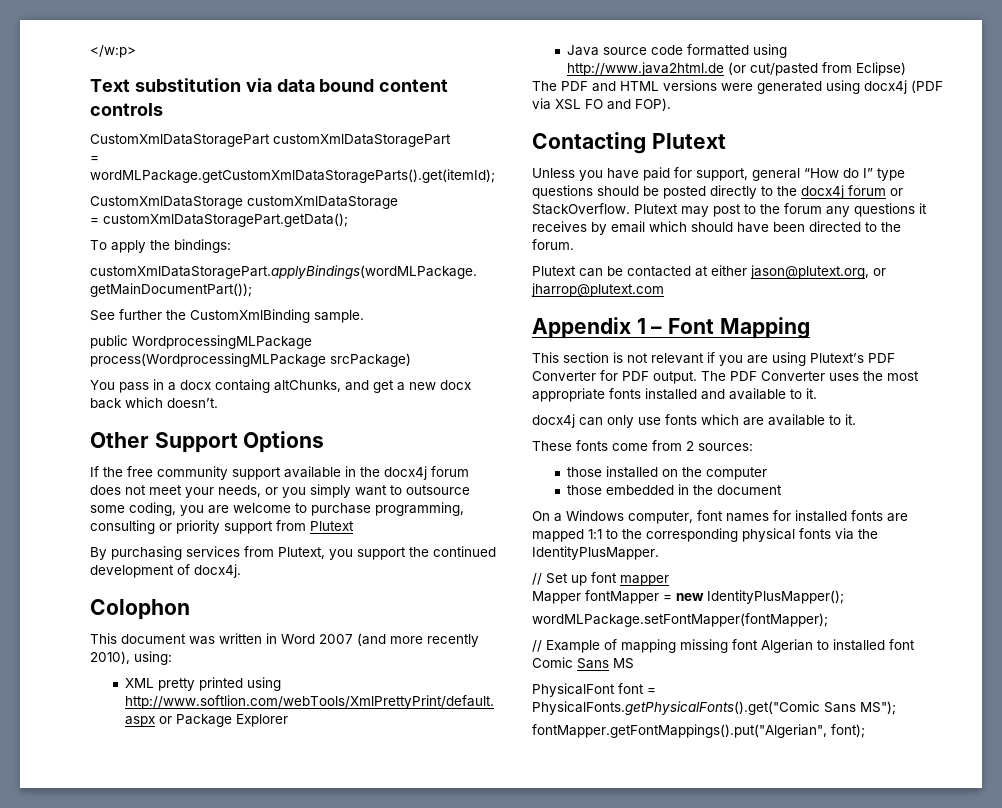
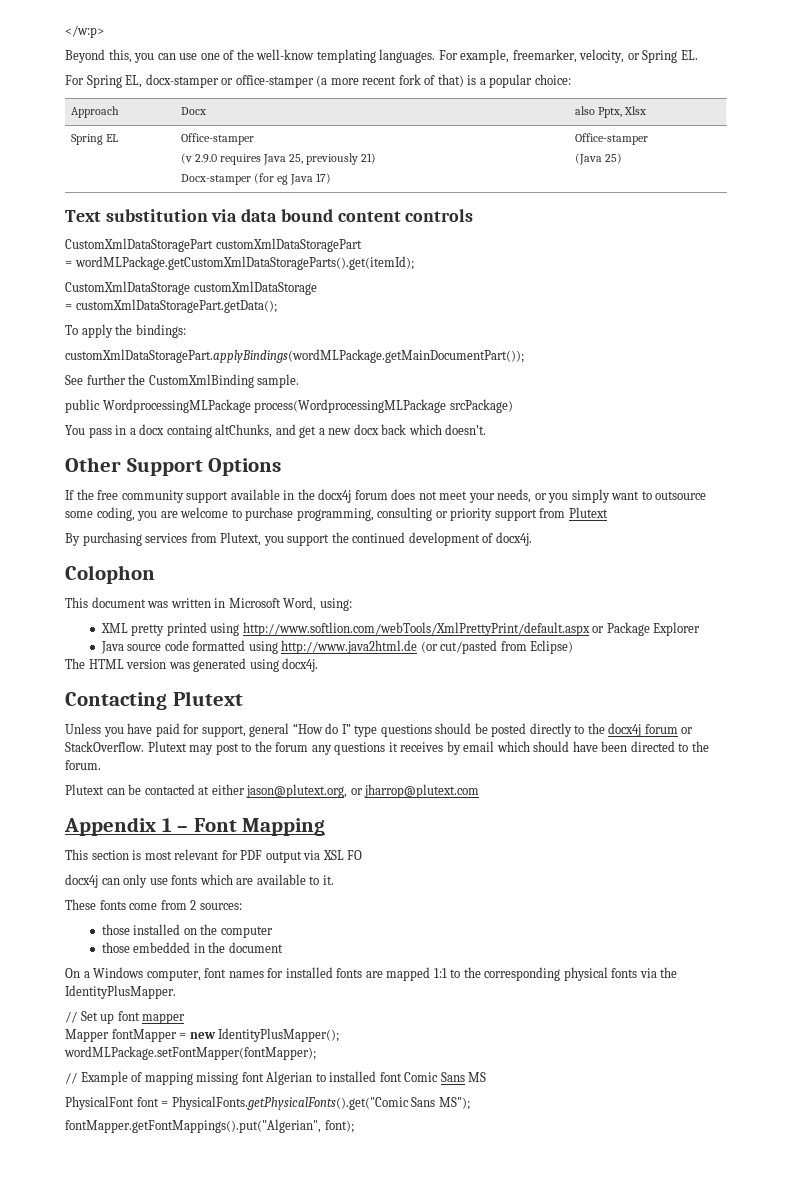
+ Beyond this, you can use one of the well-know templating languages. For example, freemarker, velocity, or Spring EL.
+ For Spring EL, docx-stamper or office-stamper (a more recent fork of that) is a popular choice:
+ Approach | Docx | also Pptx, Xlsx
+ Spring EL | Office-stamper
+ (v 2.9.0 requires Java 25, previously 21)
+ Docx-stamper (for eg Java 17) | Office-stamper
+ (Java 25)
- This document was written in Word 2007 (and more recently 2010), using:
+ This document was written in Microsoft Word, using:
- The PDF and HTML versions were generated using docx4j (PDF via XSL FO and FOP).
+ The HTML version was generated using docx4j.
- This section is not relevant if you are using Plutext’s PDF Converter for PDF output. The PDF Converter uses the most appropriate fonts installed and available to it.
+ This section is most relevant for PDF output via XSL FO

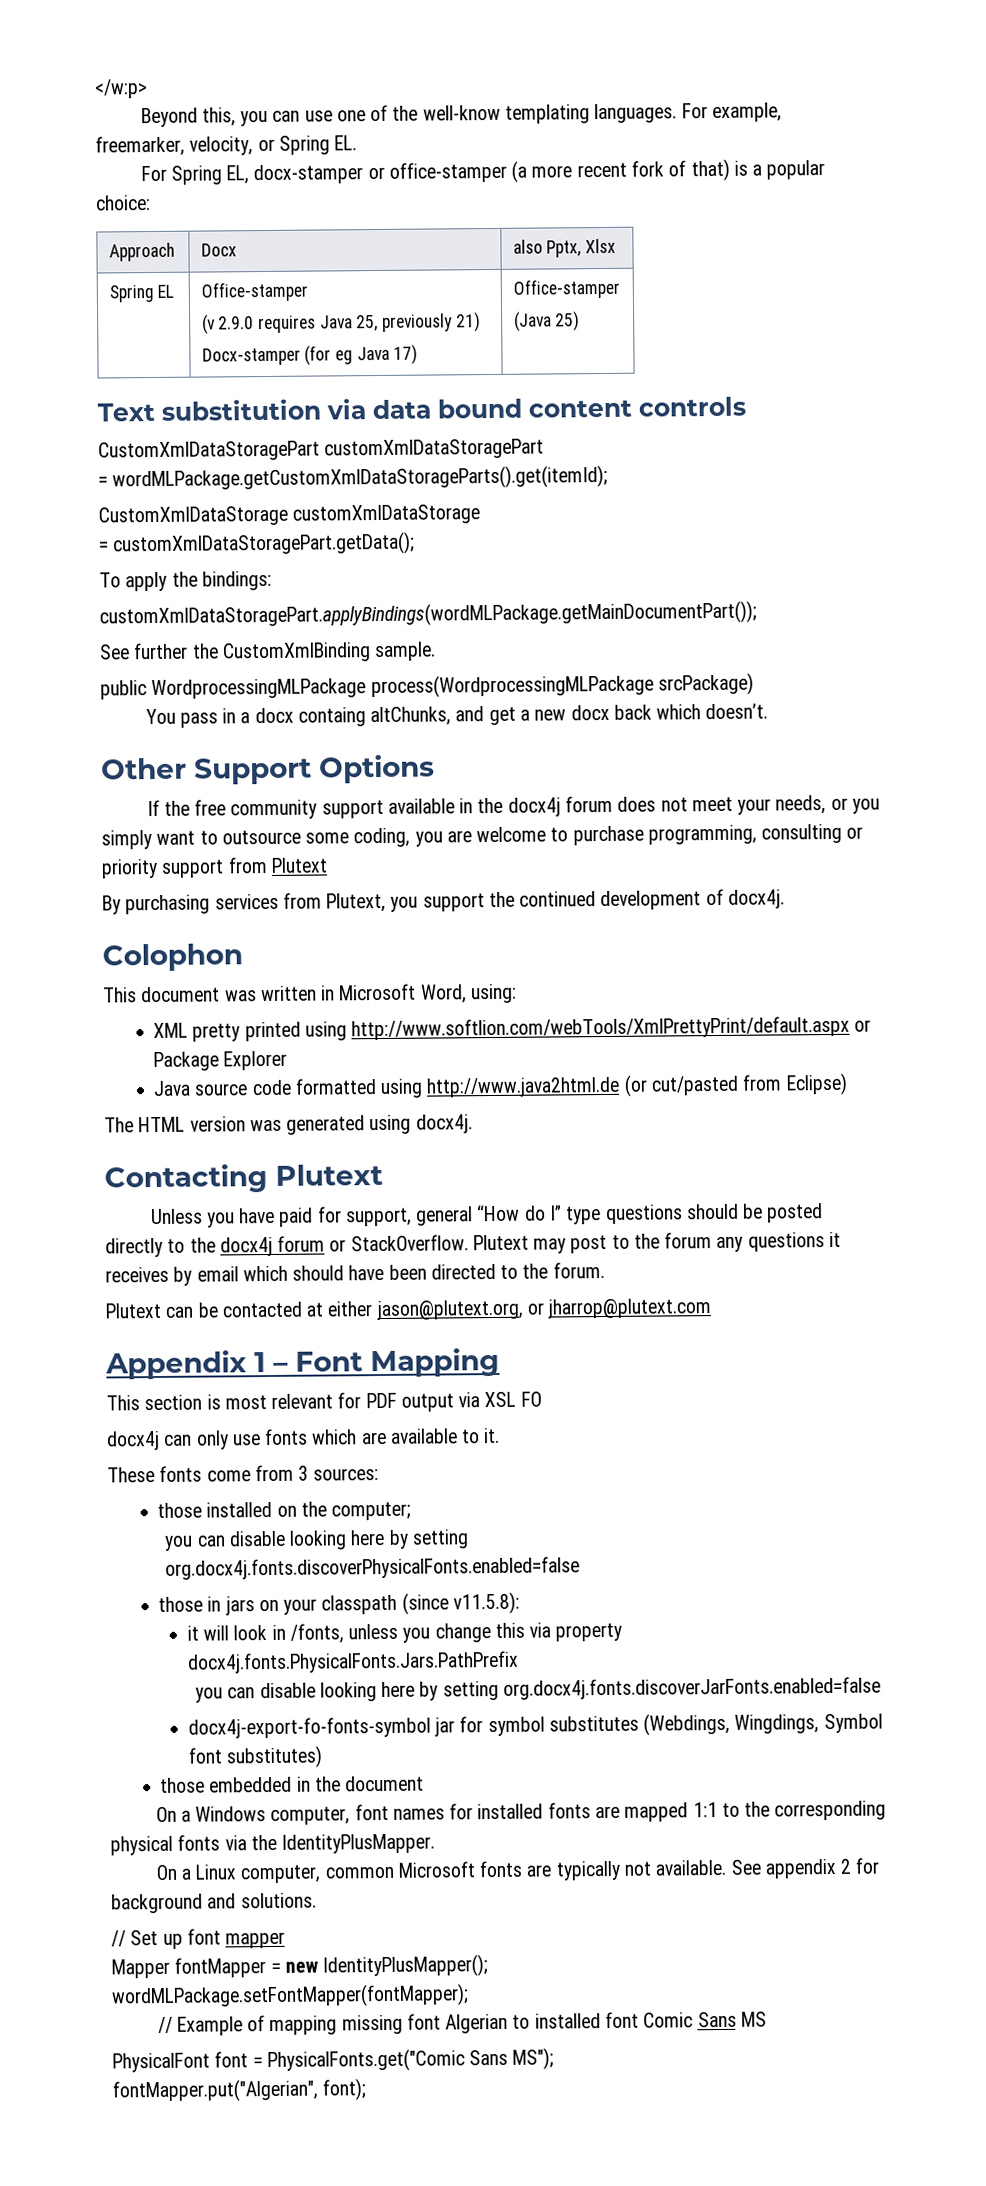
- These fonts come from 2 sources:
+ These fonts come from 3 sources:
- those installed on the computer
+ those installed on the computer;
+ you can disable looking here by setting org.docx4j.fonts.discoverPhysicalFonts.enabled=false
+ those in jars on your classpath (since v11.5.8):
+ it will look in /fonts, unless you change this via property docx4j.fonts.PhysicalFonts.Jars.PathPrefix
+ you can disable looking here by setting org.docx4j.fonts.discoverJarFonts.enabled=false
+ docx4j-export-fo-fonts-symbol jar for symbol substitutes (Webdings, Wingdings, Symbol font substitutes)
+ On a Linux computer, common Microsoft fonts are typically not available. See appendix 2 for background and solutions.
- PhysicalFont font = PhysicalFonts.getPhysicalFonts().get("Comic Sans MS");
+ PhysicalFont font = PhysicalFonts.get("Comic Sans MS");
- fontMapper.getFontMappings().put("Algerian", font);
+ fontMapper.put("Algerian", font);

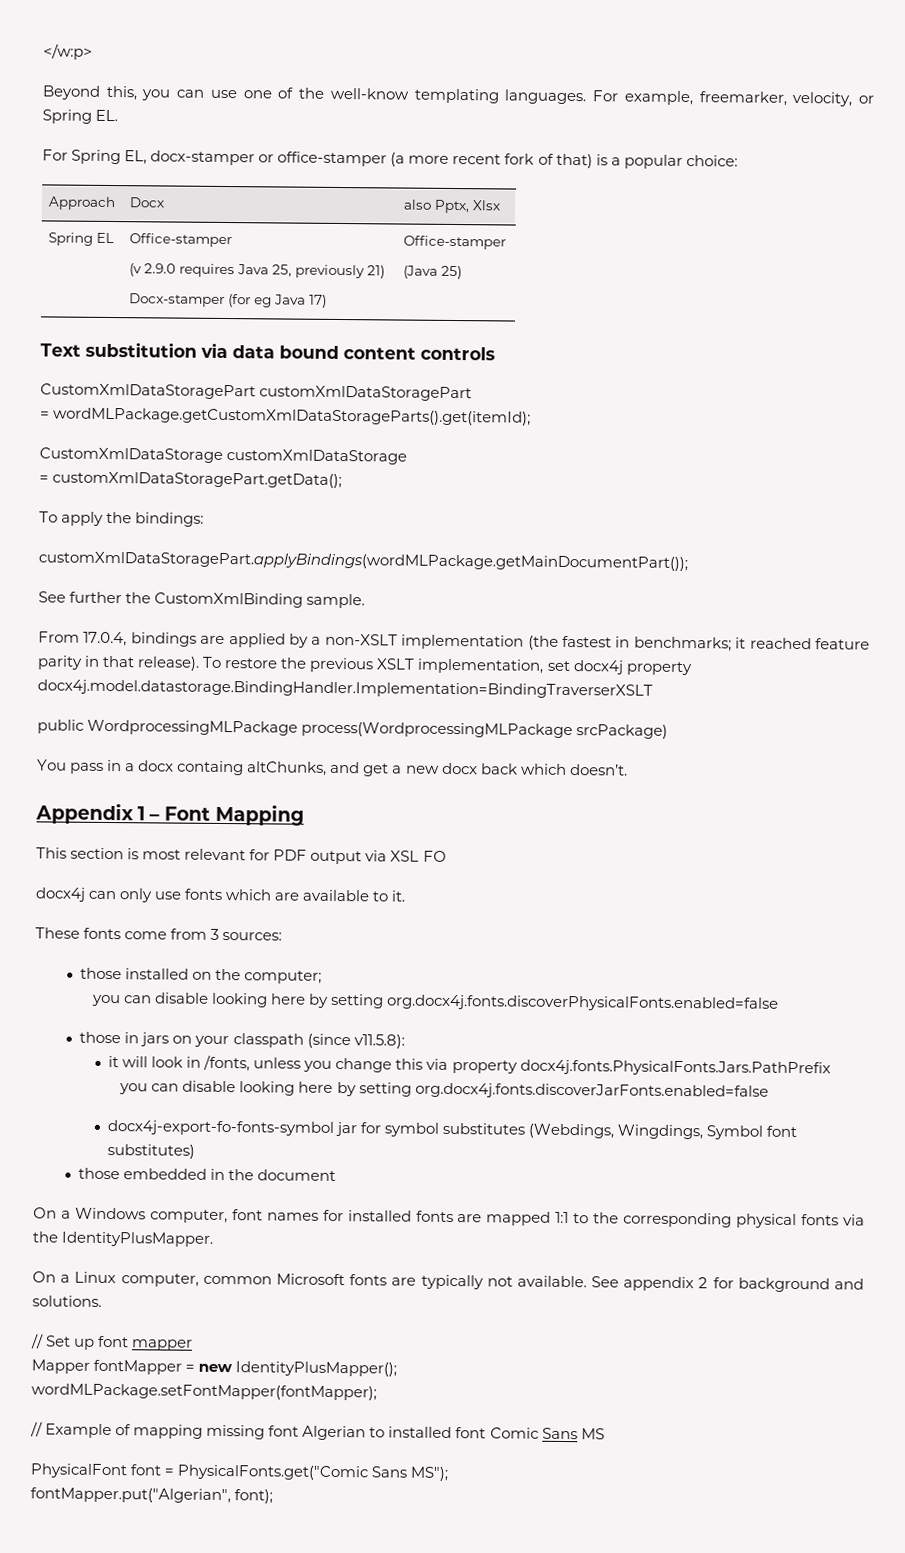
+ From 17.0.4, bindings are applied by a non-XSLT implementation (the fastest in benchmarks; it reached feature parity in that release). To restore the previous XSLT implementation, set docx4j property docx4j.model.datastorage.BindingHandler.Implementation=BindingTraverserXSLT
- Other Support Options
- If the free community support available in the docx4j forum does not meet your needs, or you simply want to outsource some coding, you are welcome to purchase programming, consulting or priority support from Plutext
- By purchasing services from Plutext, you support the continued development of docx4j.
- Colophon
- This document was written in Microsoft Word, using:
- XML pretty printed using http://www.softlion.com/webTools/XmlPrettyPrint/default.aspx or Package Explorer
- Java source code formatted using http://www.java2html.de (or cut/pasted from Eclipse)
- The HTML version was generated using docx4j.
- Contacting Plutext
- Unless you have paid for support, general “How do I” type questions should be posted directly to the docx4j forum or StackOverflow. Plutext may post to the forum any questions it receives by email which should have been directed to the forum.
- Plutext can be contacted at either jason@plutext.org, or jharrop@plutext.com

